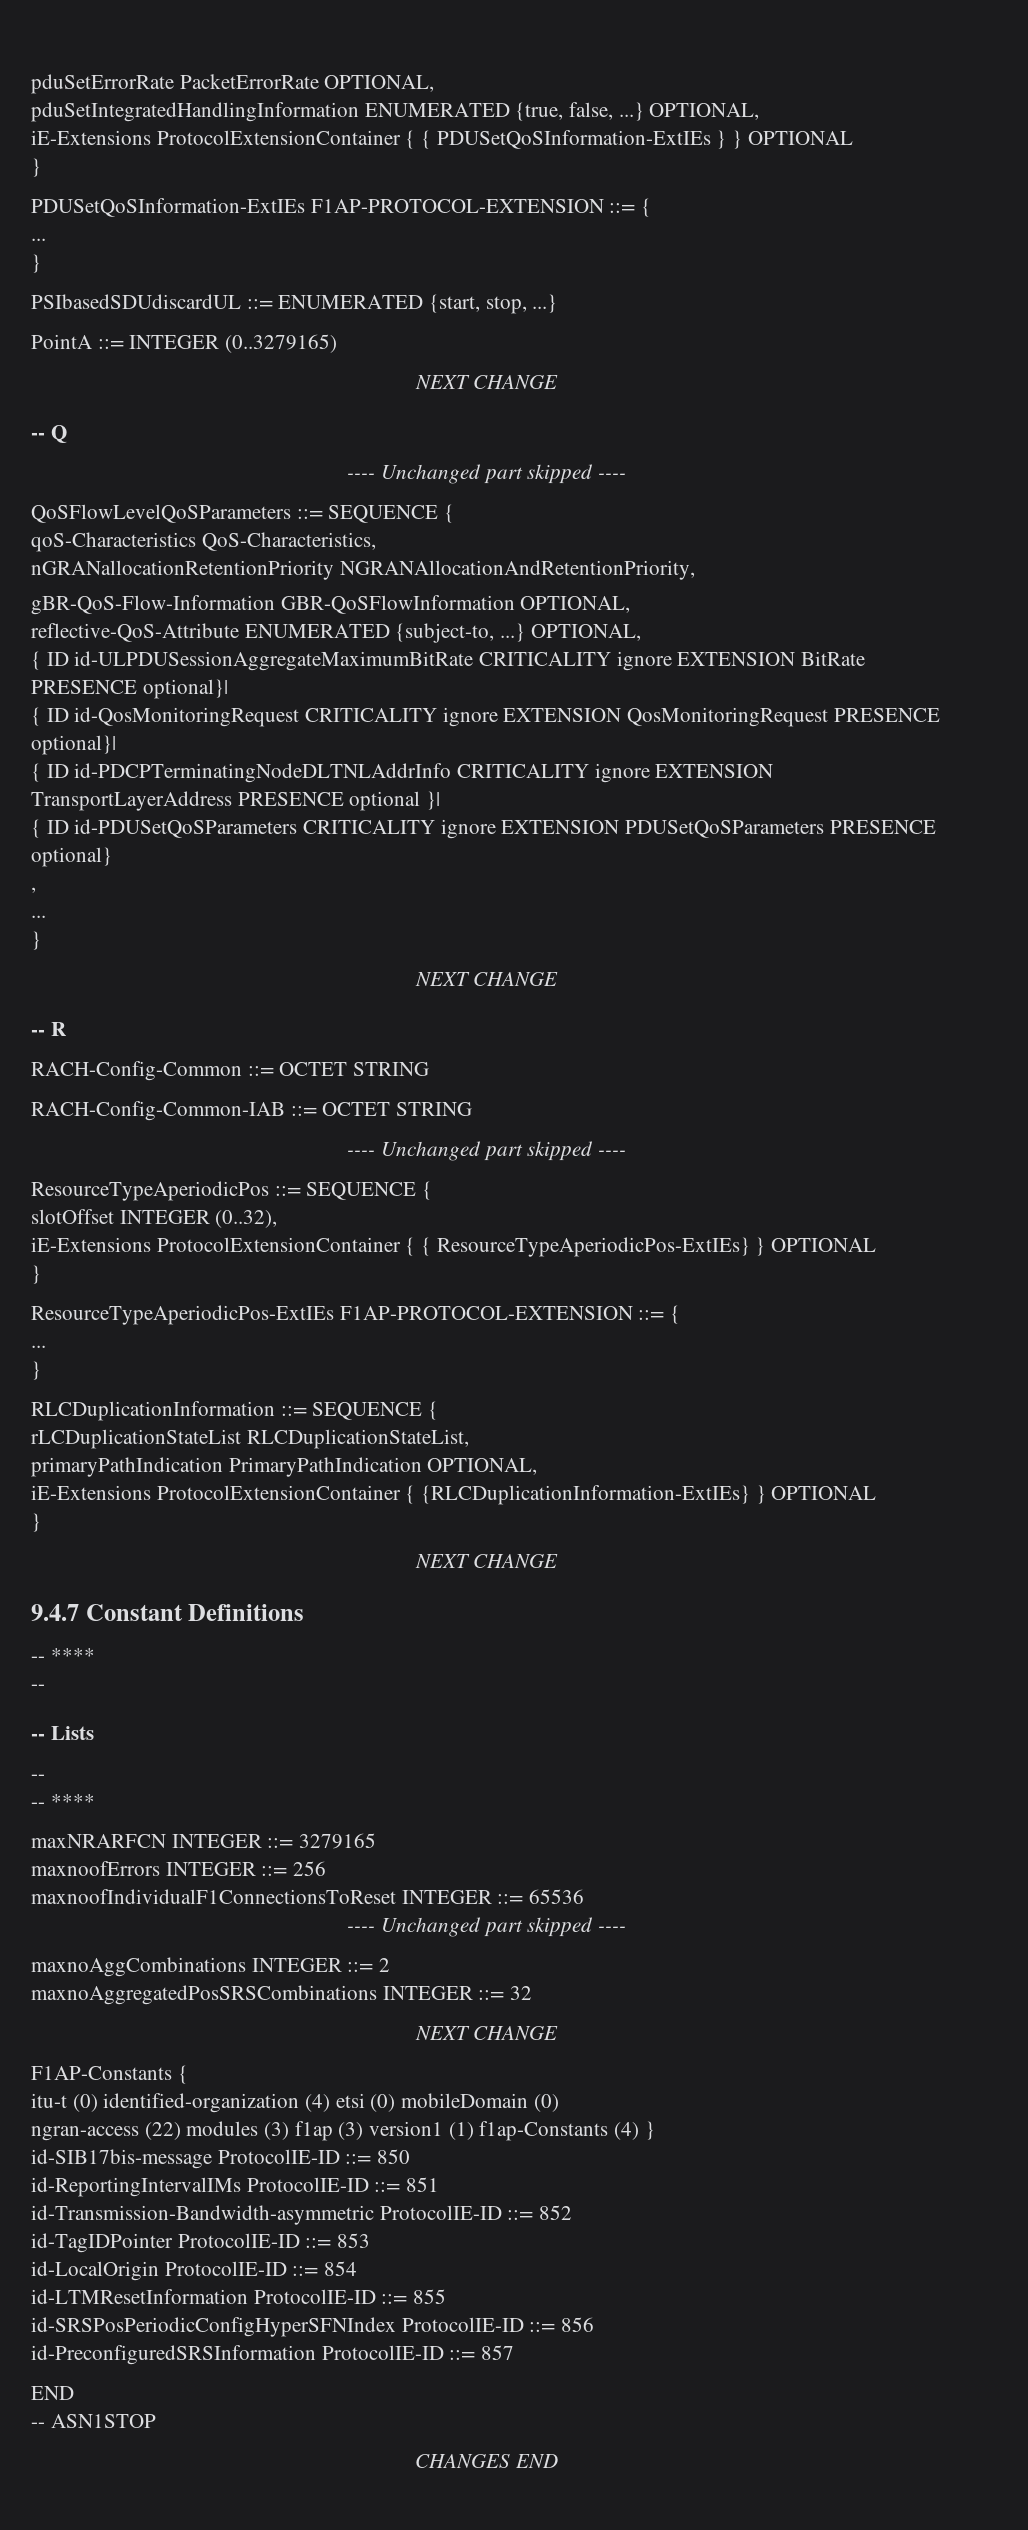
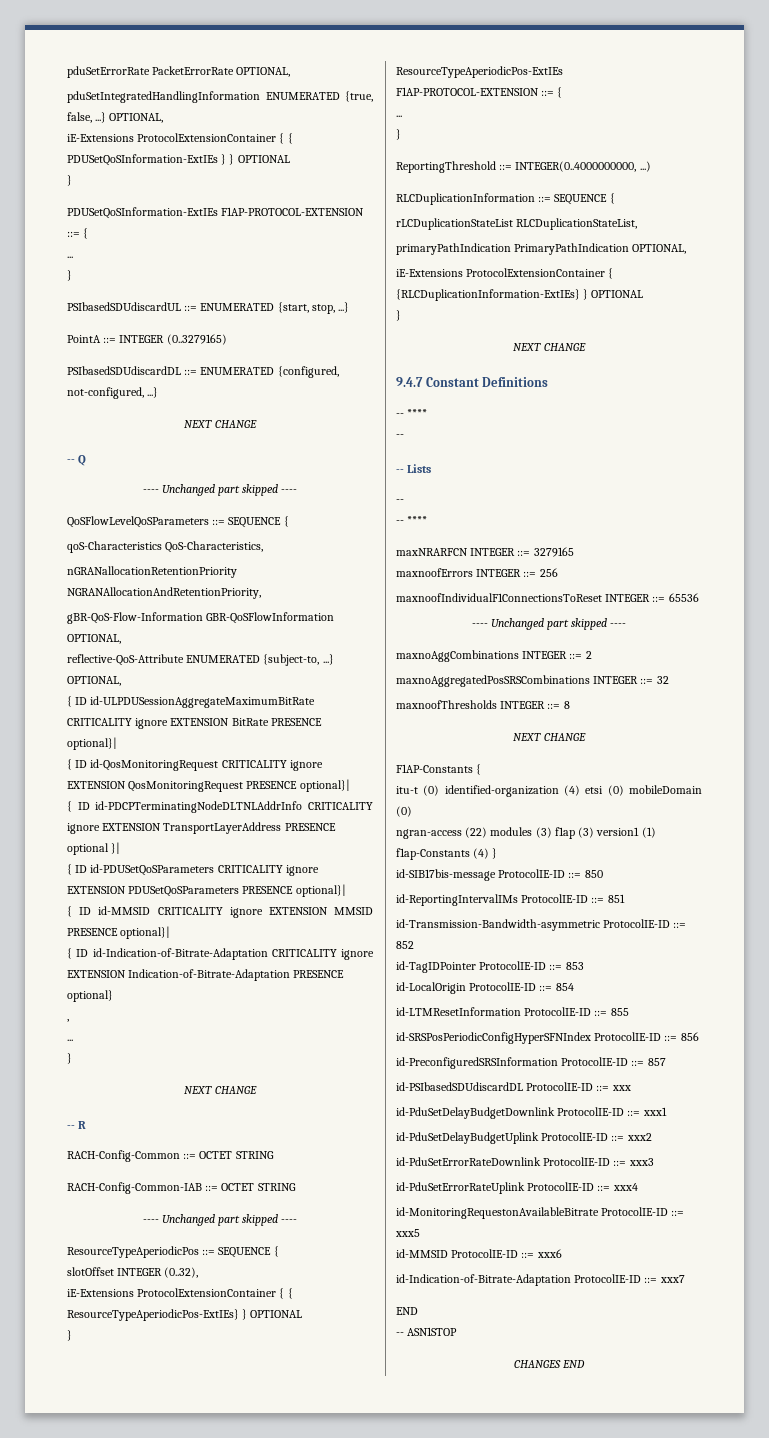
+ PSIbasedSDUdiscardDL ::= ENUMERATED {configured, not-configured, ...}
- { ID id-PDUSetQoSParameters CRITICALITY ignore EXTENSION PDUSetQoSParameters PRESENCE optional}
+ { ID id-PDUSetQoSParameters CRITICALITY ignore EXTENSION PDUSetQoSParameters PRESENCE optional}|
+ { ID id-MMSID CRITICALITY ignore EXTENSION MMSID PRESENCE optional}|
+ { ID id-Indication-of-Bitrate-Adaptation CRITICALITY ignore EXTENSION Indication-of-Bitrate-Adaptation PRESENCE optional}
+ ReportingThreshold ::= INTEGER(0..4000000000, ...)
+ maxnoofThresholds INTEGER ::= 8
+ id-PSIbasedSDUdiscardDL ProtocolIE-ID ::= xxx
+ id-PduSetDelayBudgetDownlink ProtocolIE-ID ::= xxx1
+ id-PduSetDelayBudgetUplink ProtocolIE-ID ::= xxx2
+ id-PduSetErrorRateDownlink ProtocolIE-ID ::= xxx3
+ id-PduSetErrorRateUplink ProtocolIE-ID ::= xxx4
+ id-MonitoringRequestonAvailableBitrate ProtocolIE-ID ::= xxx5
+ id-MMSID ProtocolIE-ID ::= xxx6
+ id-Indication-of-Bitrate-Adaptation ProtocolIE-ID ::= xxx7

